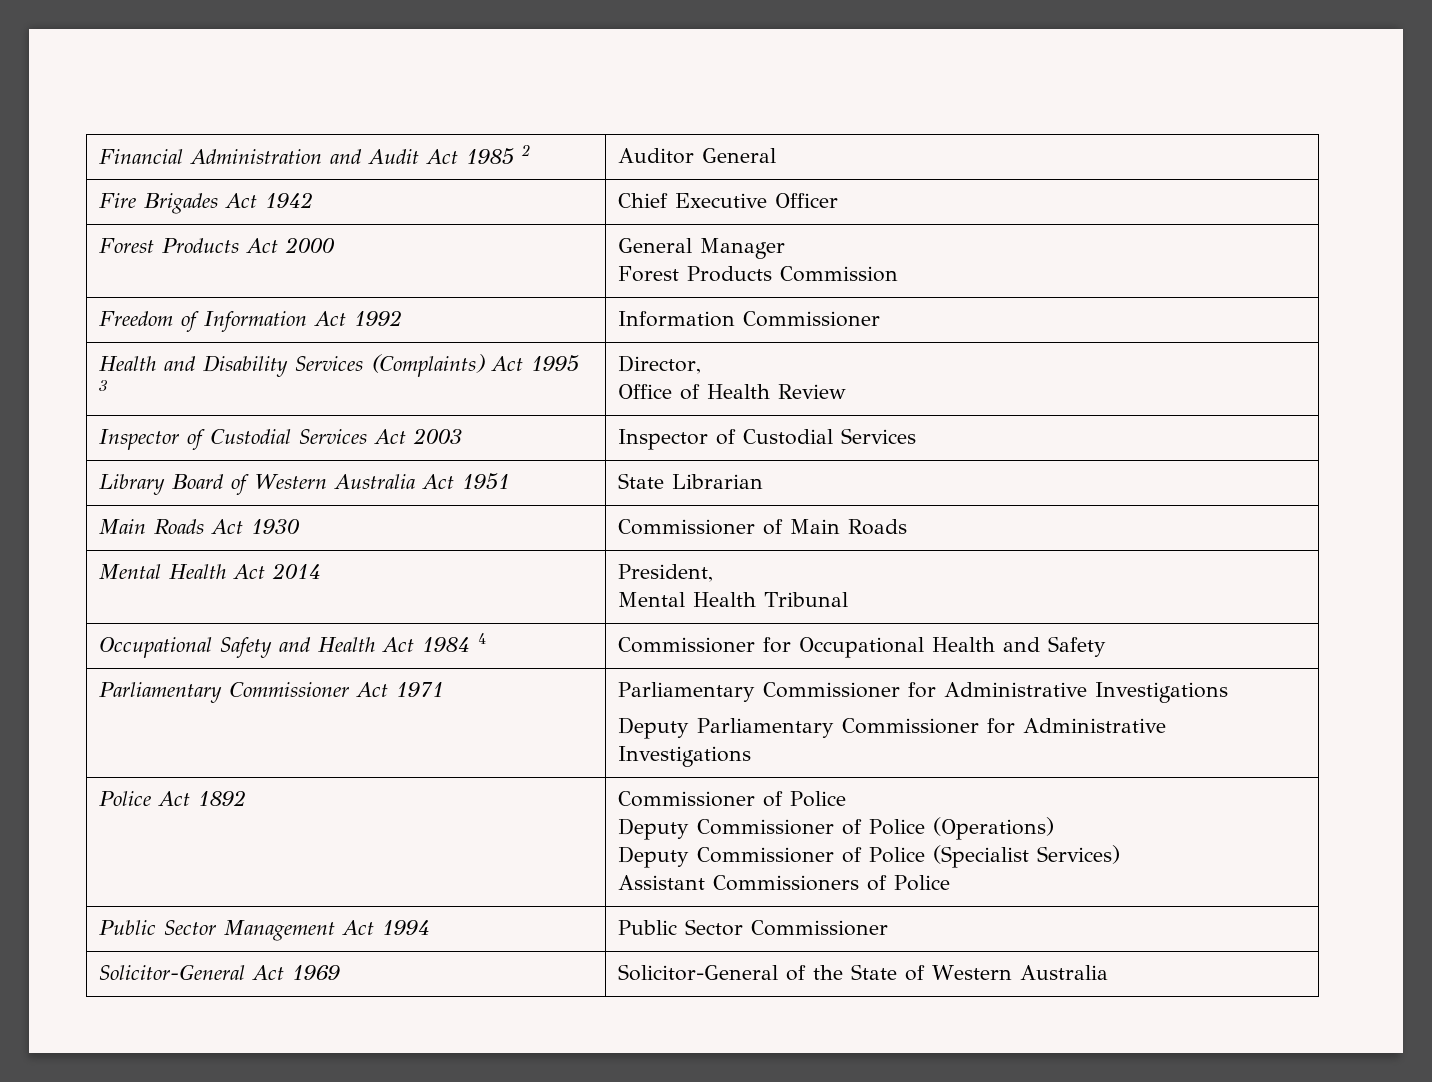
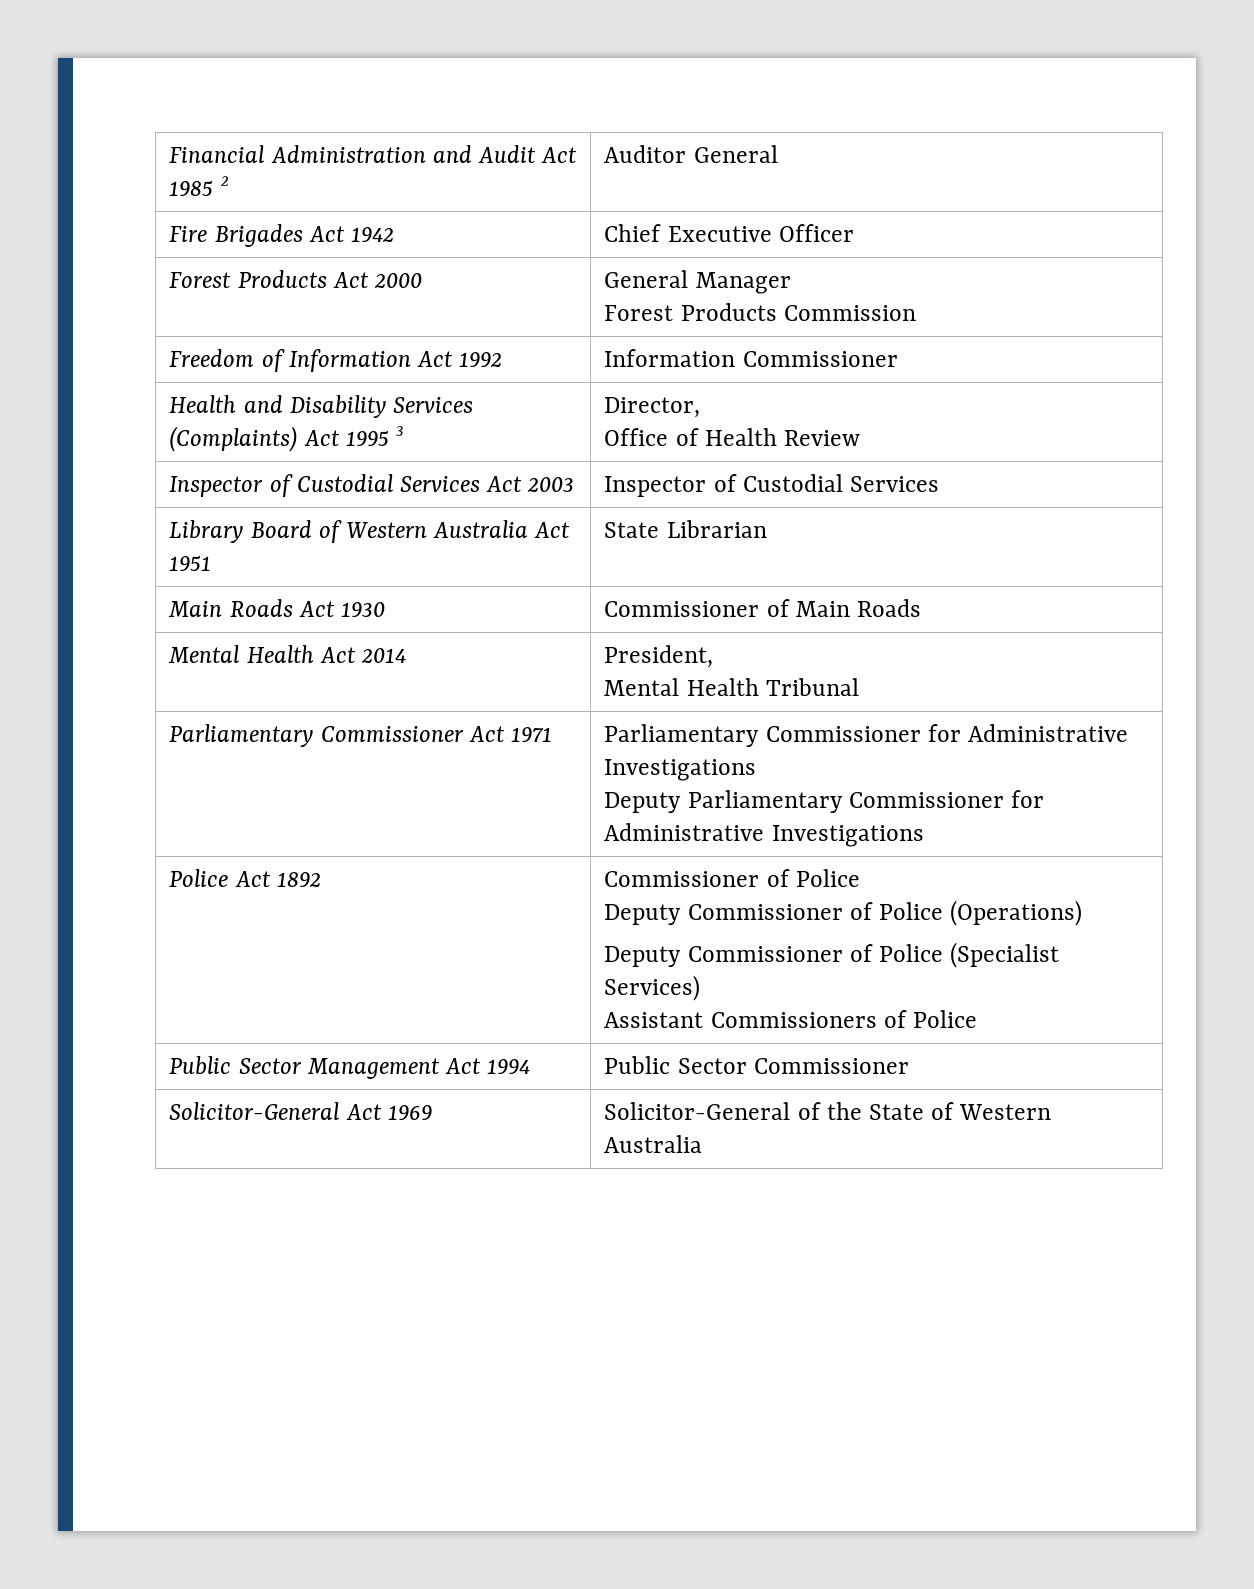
- Occupational Safety and Health Act 1984 4 | Commissioner for Occupational Health and Safety

